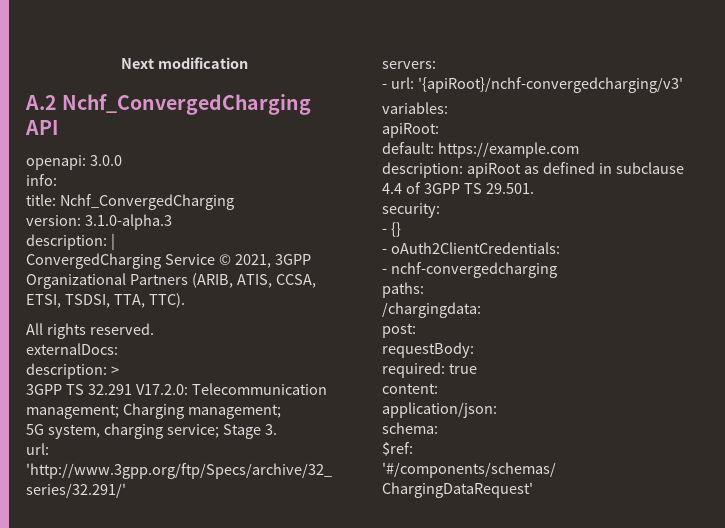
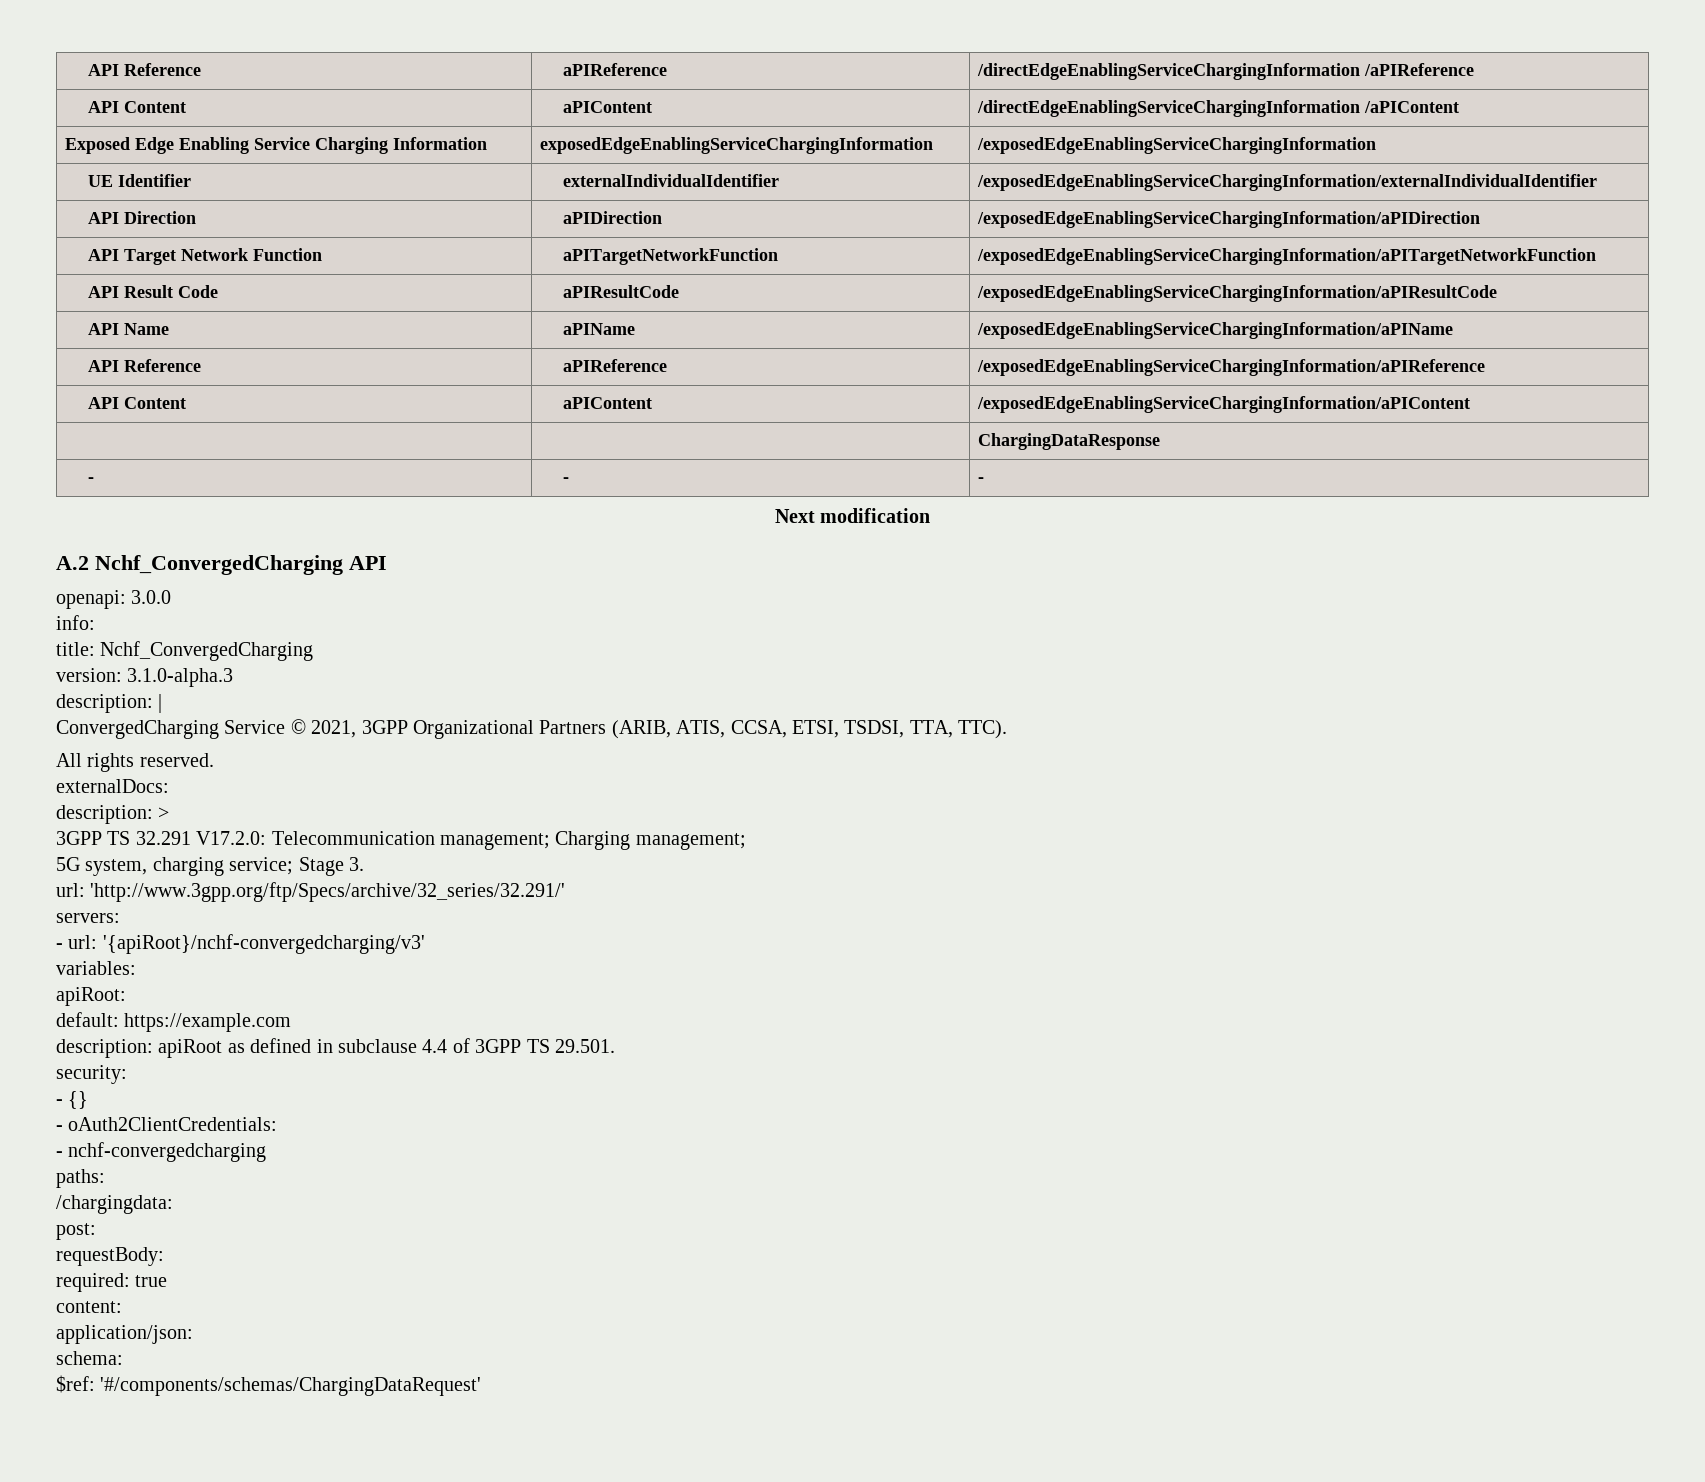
+ API Reference | aPIReference | /directEdgeEnablingServiceChargingInformation /aPIReference
+ API Content | aPIContent | /directEdgeEnablingServiceChargingInformation /aPIContent
+ Exposed Edge Enabling Service Charging Information | exposedEdgeEnablingServiceChargingInformation | /exposedEdgeEnablingServiceChargingInformation
+ UE Identifier | externalIndividualIdentifier | /exposedEdgeEnablingServiceChargingInformation/externalIndividualIdentifier
+ API Direction | aPIDirection | /exposedEdgeEnablingServiceChargingInformation/aPIDirection
+ API Target Network Function | aPITargetNetworkFunction | /exposedEdgeEnablingServiceChargingInformation/aPITargetNetworkFunction
+ API Result Code | aPIResultCode | /exposedEdgeEnablingServiceChargingInformation/aPIResultCode
+ API Name | aPIName | /exposedEdgeEnablingServiceChargingInformation/aPIName
+ API Reference | aPIReference | /exposedEdgeEnablingServiceChargingInformation/aPIReference
+ API Content | aPIContent | /exposedEdgeEnablingServiceChargingInformation/aPIContent
+ | | ChargingDataResponse
+ - | - | -

